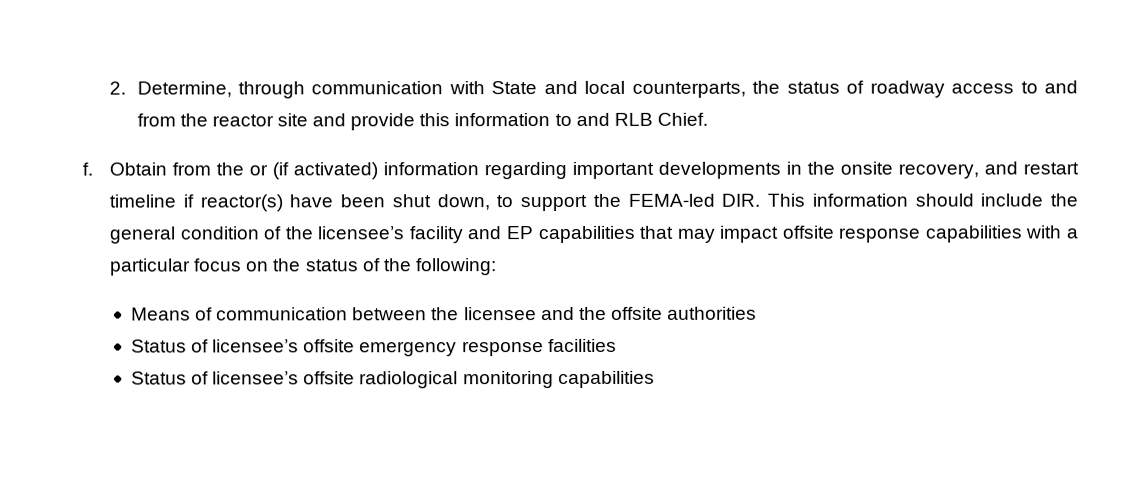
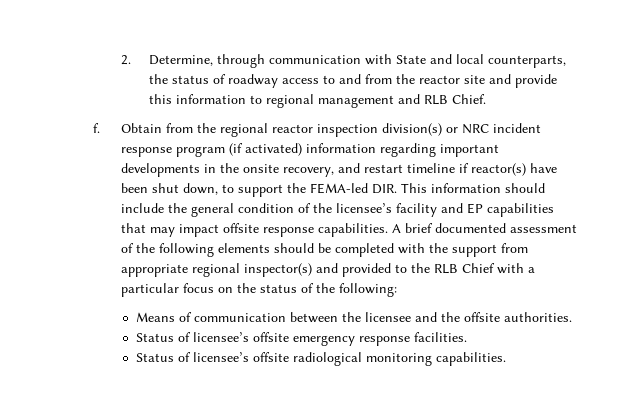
- 2. Determine, through communication with State and local counterparts, the status of roadway access to and from the reactor site and provide this information to and RLB Chief.
+ 2. Determine, through communication with State and local counterparts, the status of roadway access to and from the reactor site and provide this information to regional management and RLB Chief.
- Obtain from the or (if activated) information regarding important developments in the onsite recovery, and restart timeline if reactor(s) have been shut down, to support the FEMA-led DIR. This information should include the general condition of the licensee’s facility and EP capabilities that may impact offsite response capabilities with a particular focus on the status of the following:
+ Obtain from the regional reactor inspection division(s) or NRC incident response program (if activated) information regarding important developments in the onsite recovery, and restart timeline if reactor(s) have been shut down, to support the FEMA-led DIR. This information should include the general condition of the licensee’s facility and EP capabilities that may impact offsite response capabilities. A brief documented assessment of the following elements should be completed with the support from appropriate regional inspector(s) and provided to the RLB Chief with a particular focus on the status of the following:
- Means of communication between the licensee and the offsite authorities
+ Means of communication between the licensee and the offsite authorities.
- Status of licensee’s offsite emergency response facilities
+ Status of licensee’s offsite emergency response facilities.
- Status of licensee’s offsite radiological monitoring capabilities
+ Status of licensee’s offsite radiological monitoring capabilities.

